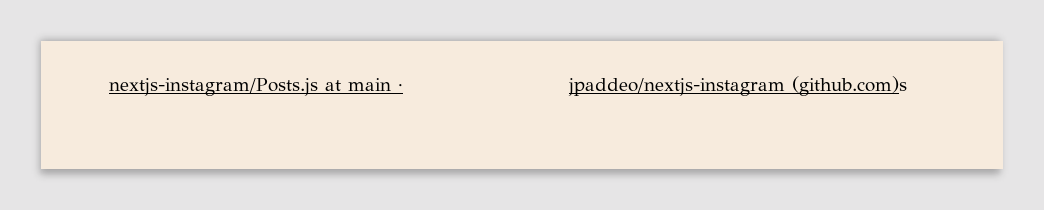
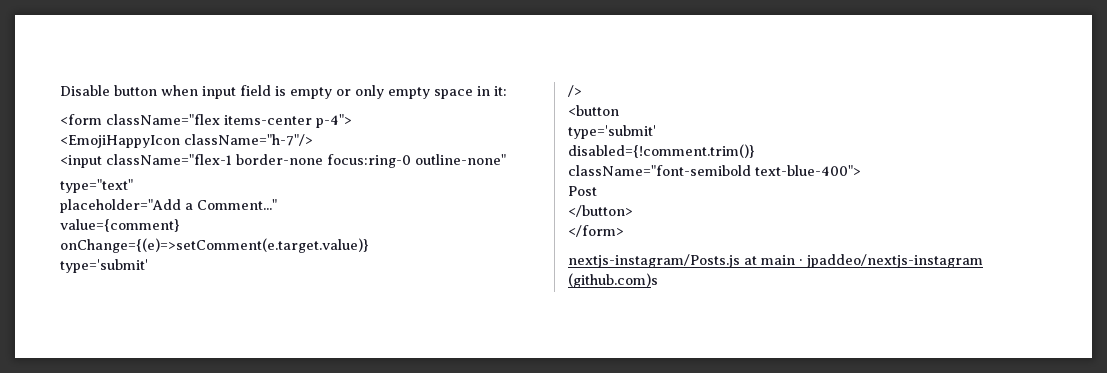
+ Disable button when input field is empty or only empty space in it:
+ <form className="flex items-center p-4">
+ <EmojiHappyIcon className="h-7"/>
+ <input className="flex-1 border-none focus:ring-0 outline-none"
+ type="text"
+ placeholder="Add a Comment..."
+ value={comment}
+ onChange={(e)=>setComment(e.target.value)}
+ type='submit'
+ />
+ <button
+ type='submit'
+ disabled={!comment.trim()}
+ className="font-semibold text-blue-400">
+ Post
+ </button>
+ </form>

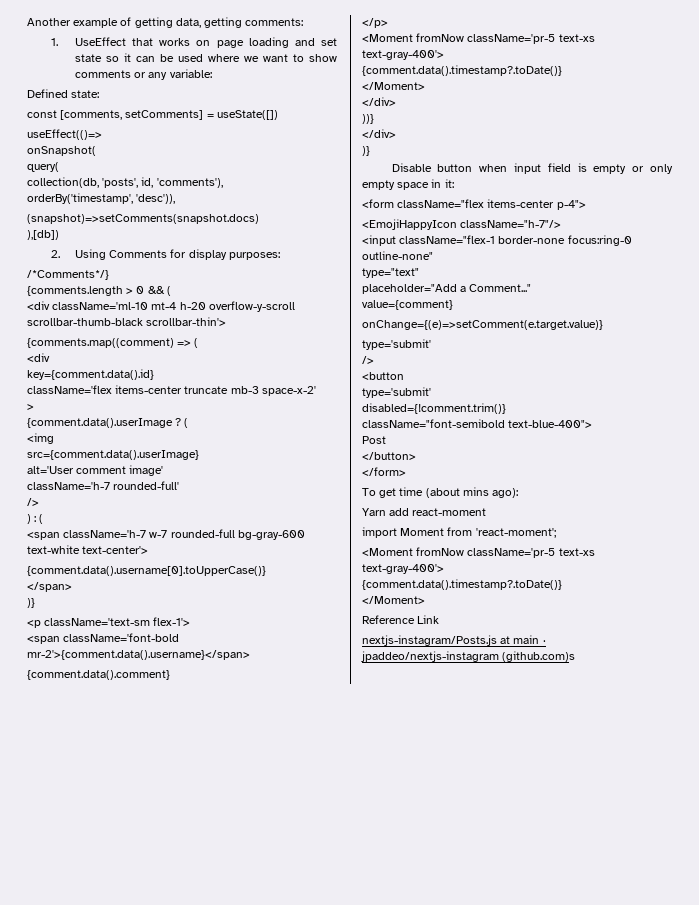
+ Another example of getting data, getting comments:
+ 1. UseEffect that works on page loading and set state so it can be used where we want to show comments or any variable:
+ Defined state:
+ const [comments, setComments] = useState([])
+ useEffect(()=>
+ onSnapshot(
+ query(
+ collection(db, 'posts', id, 'comments'),
+ orderBy('timestamp', 'desc')),
+ (snapshot)=>setComments(snapshot.docs)
+ ),[db])
+ 2. Using Comments for display purposes:
+ /*Comments*/}
+ {comments.length > 0 && (
+ <div className='ml-10 mt-4 h-20 overflow-y-scroll scrollbar-thumb-black scrollbar-thin'>
+ {comments.map((comment) => (
+ <div
+ key={comment.data().id}
+ className='flex items-center truncate mb-3 space-x-2'
+ >
+ {comment.data().userImage ? (
+ <img
+ src={comment.data().userImage}
+ alt='User comment image'
+ className='h-7 rounded-full'
+ />
+ ) : (
+ <span className='h-7 w-7 rounded-full bg-gray-600 text-white text-center'>
+ {comment.data().username[0].toUpperCase()}
+ </span>
+ )}
+ <p className='text-sm flex-1'>
+ <span className='font-bold mr-2'>{comment.data().username}</span>
+ {comment.data().comment}
+ </p>
+ <Moment fromNow className='pr-5 text-xs text-gray-400'>
+ {comment.data().timestamp?.toDate()}
+ </Moment>
+ </div>
+ ))}
+ </div>
+ )}
+ To get time (about mins ago):
+ Yarn add react-moment
+ import Moment from 'react-moment';
+ <Moment fromNow className='pr-5 text-xs text-gray-400'>
+ {comment.data().timestamp?.toDate()}
+ </Moment>
+ Reference Link

